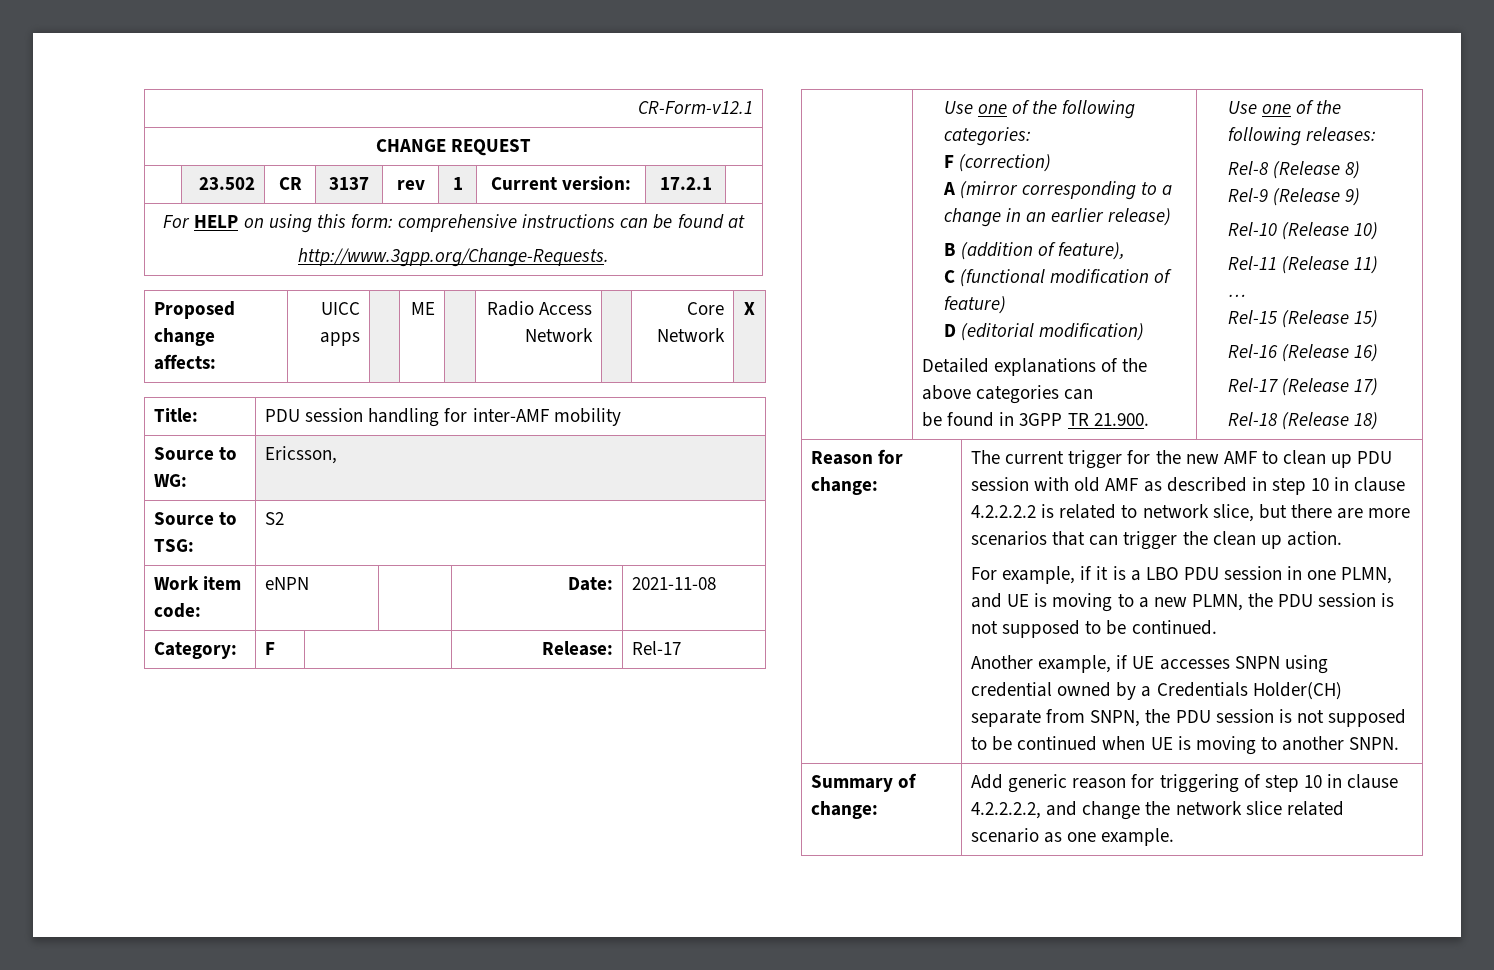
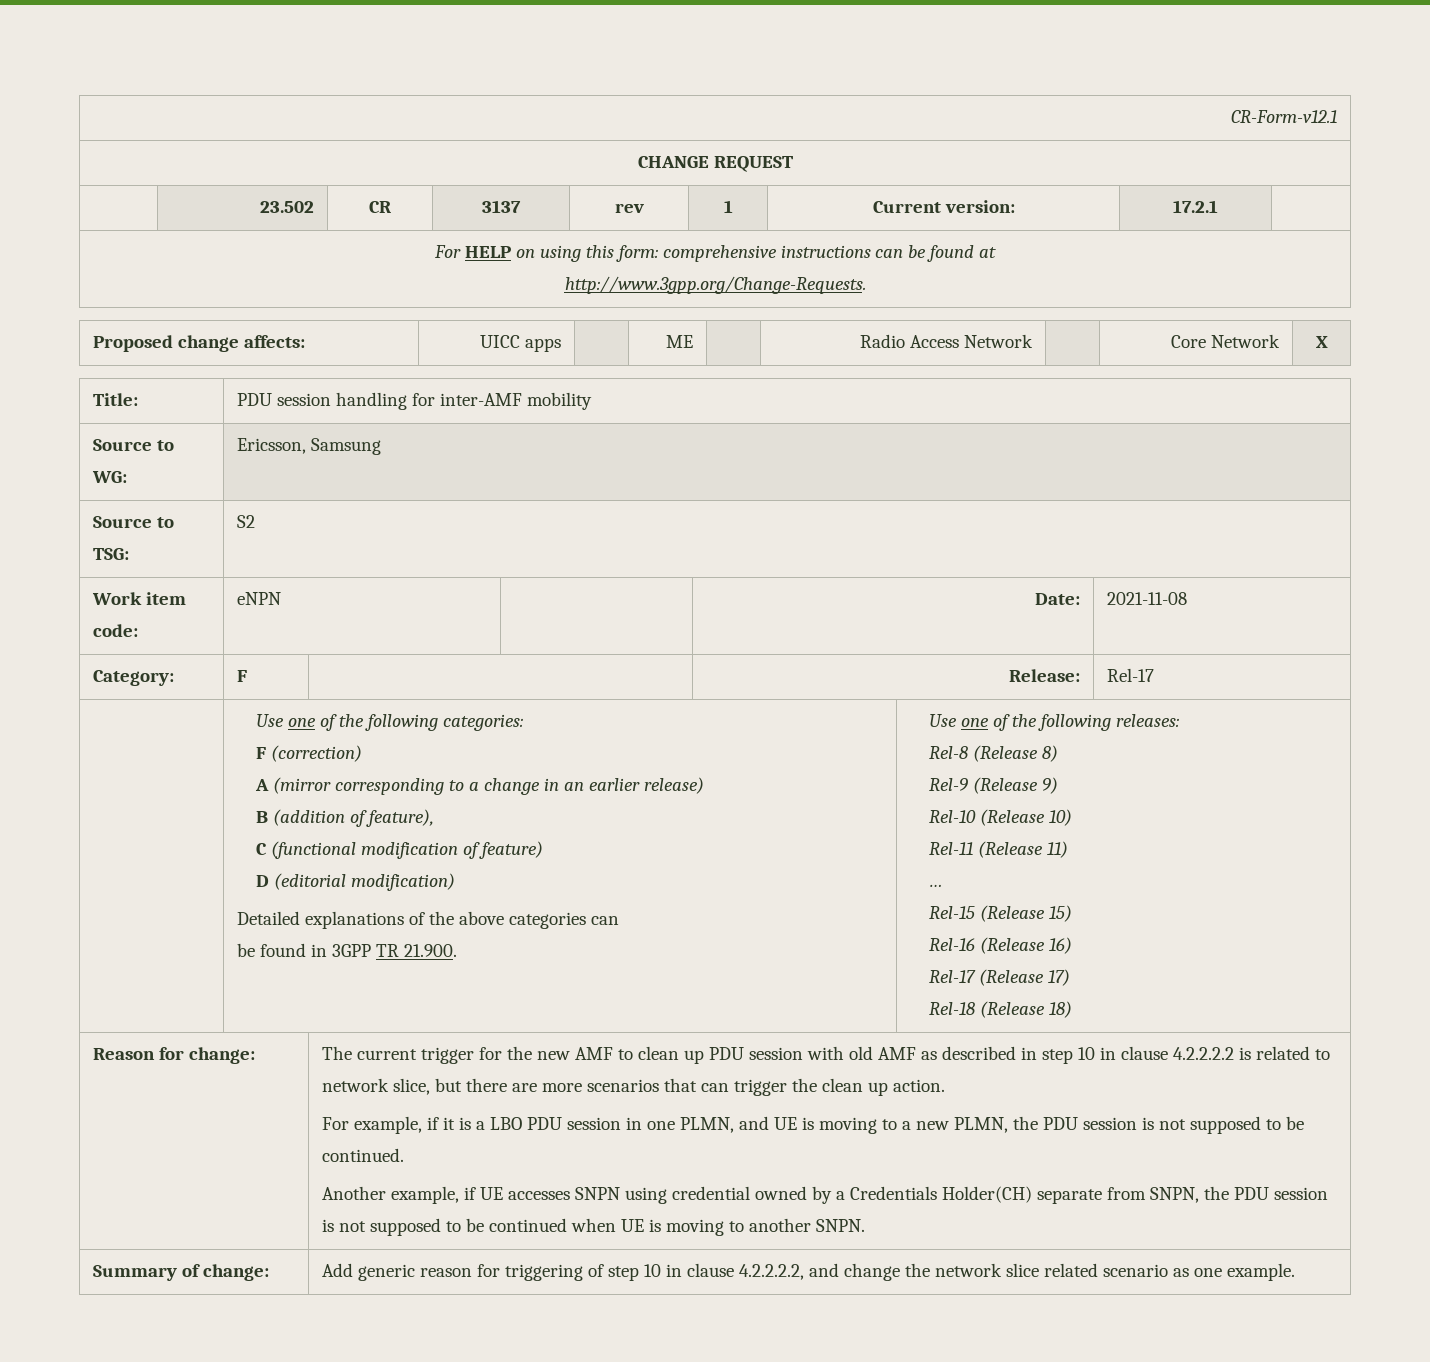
- Source to WG: | Ericsson,
+ Source to WG: | Ericsson, Samsung

